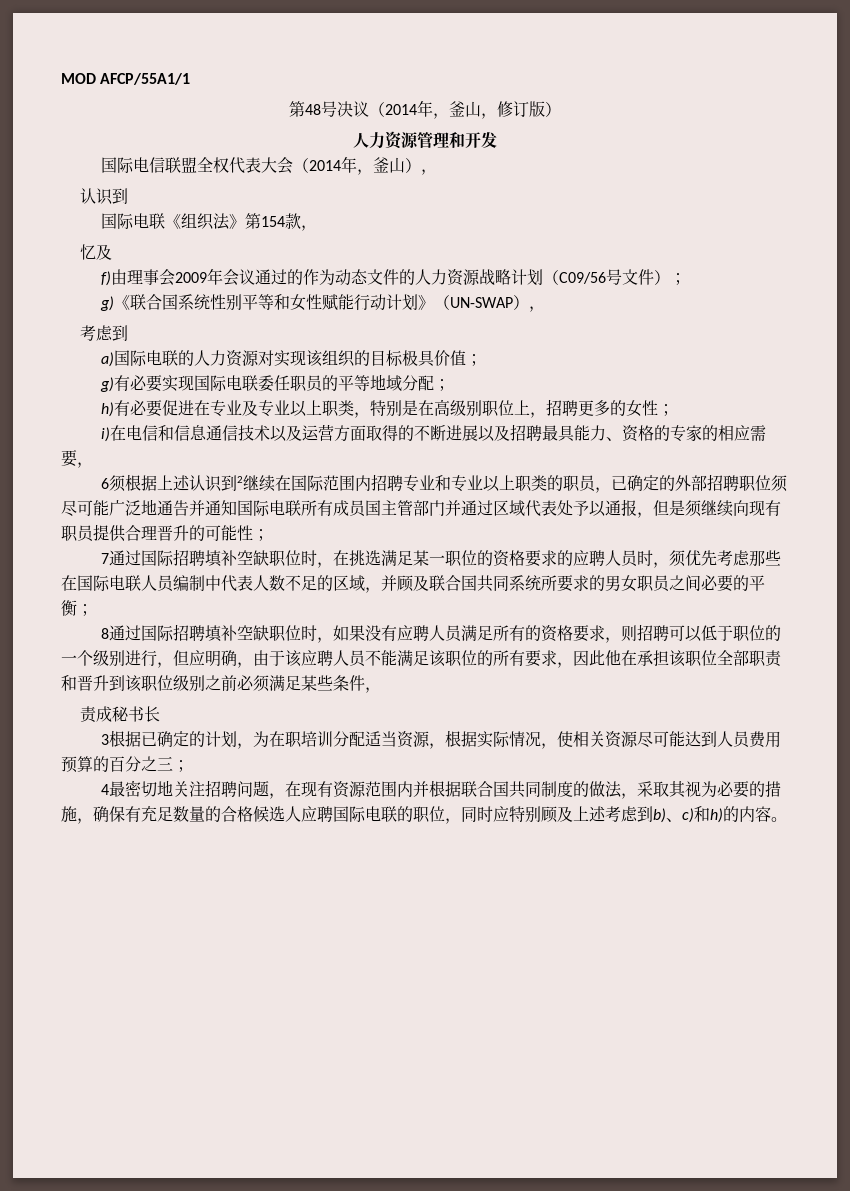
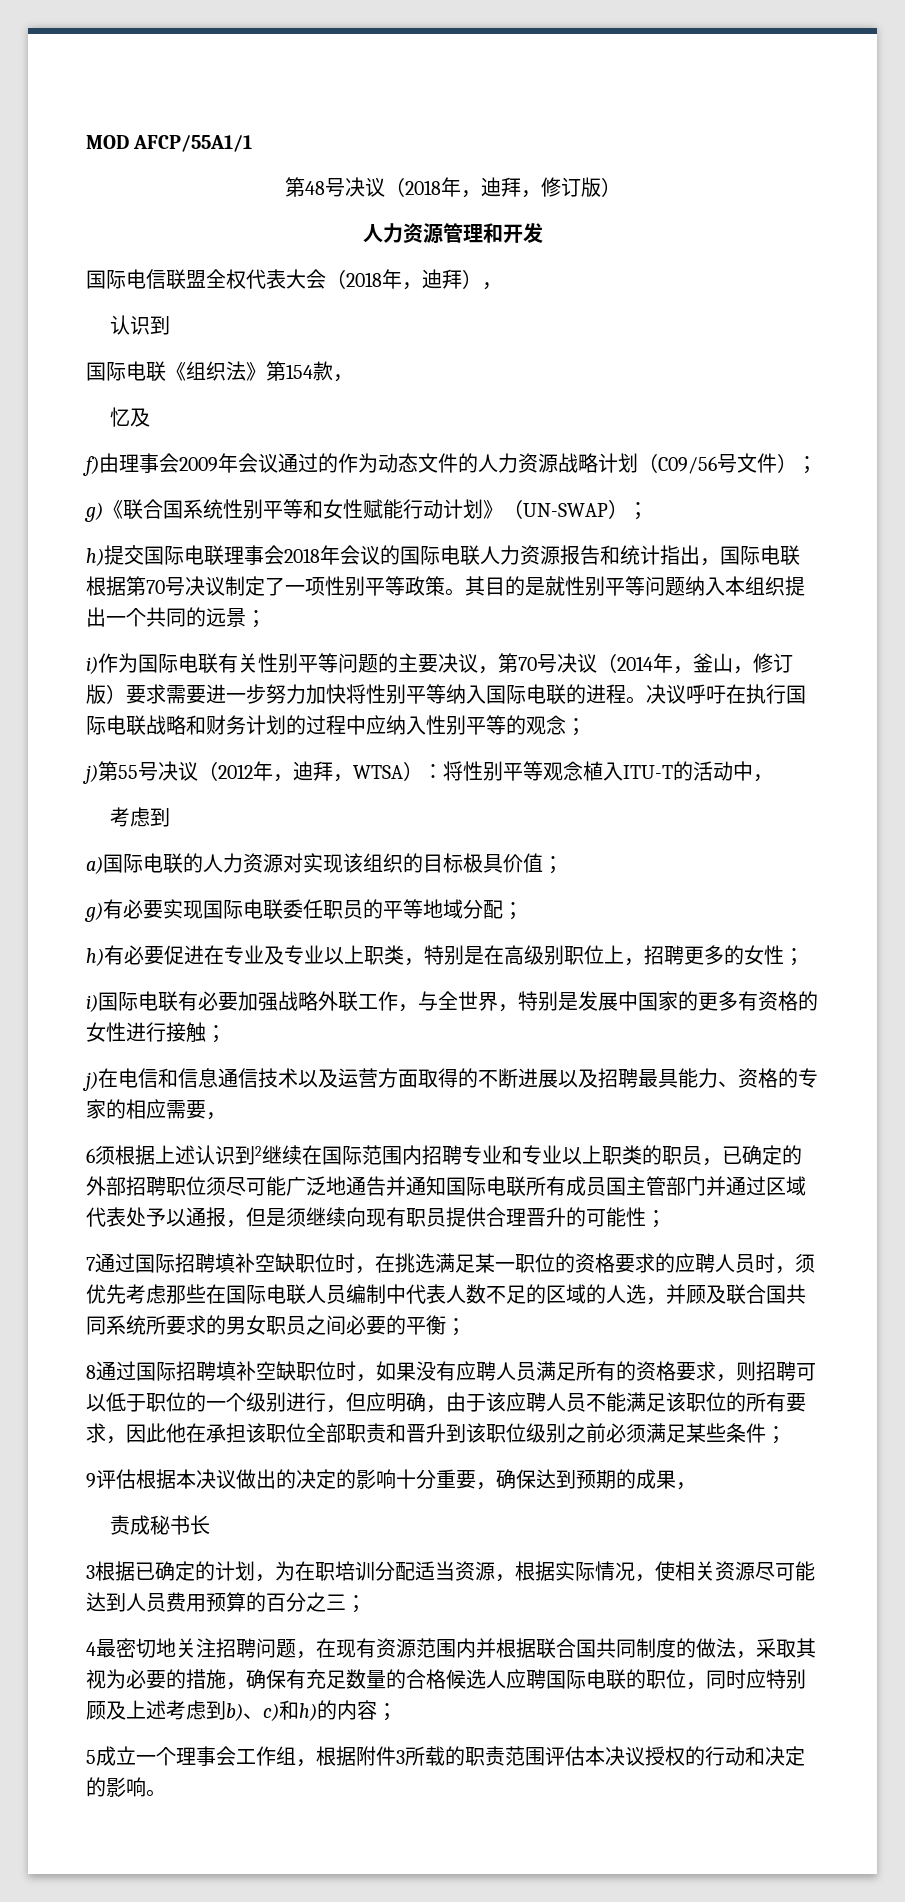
- 第48号决议（2014年，釜山，修订版）
+ 第48号决议（2018年，迪拜，修订版）
- 国际电信联盟全权代表大会（2014年，釜山），
+ 国际电信联盟全权代表大会（2018年，迪拜），
- g)《联合国系统性别平等和女性赋能行动计划》（UN-SWAP），
+ g)《联合国系统性别平等和女性赋能行动计划》（UN-SWAP）；
+ h)提交国际电联理事会2018年会议的国际电联人力资源报告和统计指出，国际电联根据第70号决议制定了一项性别平等政策。其目的是就性别平等问题纳入本组织提出一个共同的远景；
+ i)作为国际电联有关性别平等问题的主要决议，第70号决议（2014年，釜山，修订版）要求需要进一步努力加快将性别平等纳入国际电联的进程。决议呼吁在执行国际电联战略和财务计划的过程中应纳入性别平等的观念；
+ j)第55号决议（2012年，迪拜，WTSA）：将性别平等观念植入ITU-T的活动中，
- i)在电信和信息通信技术以及运营方面取得的不断进展以及招聘最具能力、资格的专家的相应需要，
+ i)国际电联有必要加强战略外联工作，与全世界，特别是发展中国家的更多有资格的女性进行接触；
+ j)在电信和信息通信技术以及运营方面取得的不断进展以及招聘最具能力、资格的专家的相应需要，
- 7通过国际招聘填补空缺职位时，在挑选满足某一职位的资格要求的应聘人员时，须优先考虑那些在国际电联人员编制中代表人数不足的区域，并顾及联合国共同系统所要求的男女职员之间必要的平衡；
+ 7通过国际招聘填补空缺职位时，在挑选满足某一职位的资格要求的应聘人员时，须优先考虑那些在国际电联人员编制中代表人数不足的区域的人选，并顾及联合国共同系统所要求的男女职员之间必要的平衡；
- 8通过国际招聘填补空缺职位时，如果没有应聘人员满足所有的资格要求，则招聘可以低于职位的一个级别进行，但应明确，由于该应聘人员不能满足该职位的所有要求，因此他在承担该职位全部职责和晋升到该职位级别之前必须满足某些条件，
+ 8通过国际招聘填补空缺职位时，如果没有应聘人员满足所有的资格要求，则招聘可以低于职位的一个级别进行，但应明确，由于该应聘人员不能满足该职位的所有要求，因此他在承担该职位全部职责和晋升到该职位级别之前必须满足某些条件；
+ 9评估根据本决议做出的决定的影响十分重要，确保达到预期的成果，
- 4最密切地关注招聘问题，在现有资源范围内并根据联合国共同制度的做法，采取其视为必要的措施，确保有充足数量的合格候选人应聘国际电联的职位，同时应特别顾及上述考虑到b)、c)和h)的内容。
+ 4最密切地关注招聘问题，在现有资源范围内并根据联合国共同制度的做法，采取其视为必要的措施，确保有充足数量的合格候选人应聘国际电联的职位，同时应特别顾及上述考虑到b)、c)和h)的内容；
+ 5成立一个理事会工作组，根据附件3所载的职责范围评估本决议授权的行动和决定的影响。

